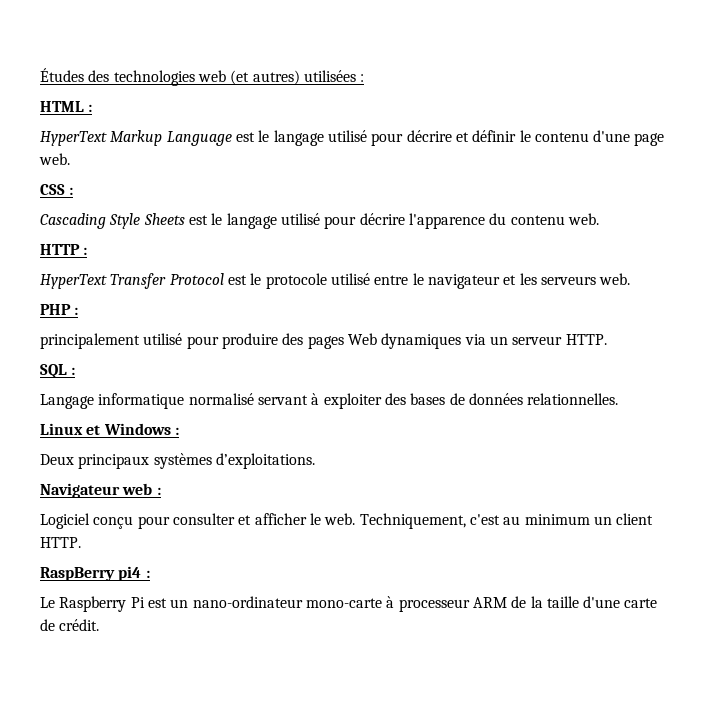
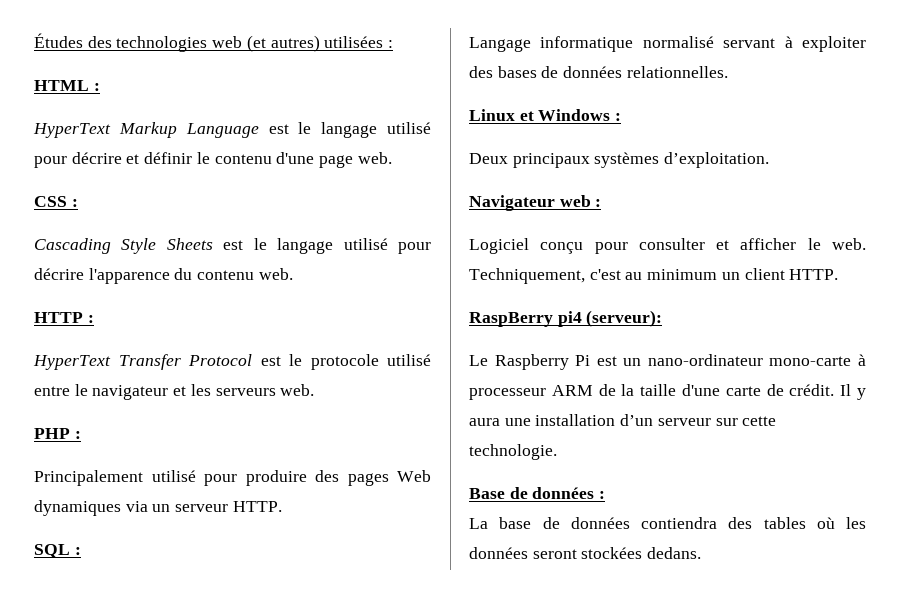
- principalement utilisé pour produire des pages Web dynamiques via un serveur HTTP.
+ Principalement utilisé pour produire des pages Web dynamiques via un serveur HTTP.
- Deux principaux systèmes d’exploitations.
+ Deux principaux systèmes d’exploitation.
- RaspBerry pi4 :
+ RaspBerry pi4 (serveur):
+ Il y aura une installation d’un serveur sur cette technologie.
+ Base de données :
+ La base de données contiendra des tables où les données seront stockées dedans.

